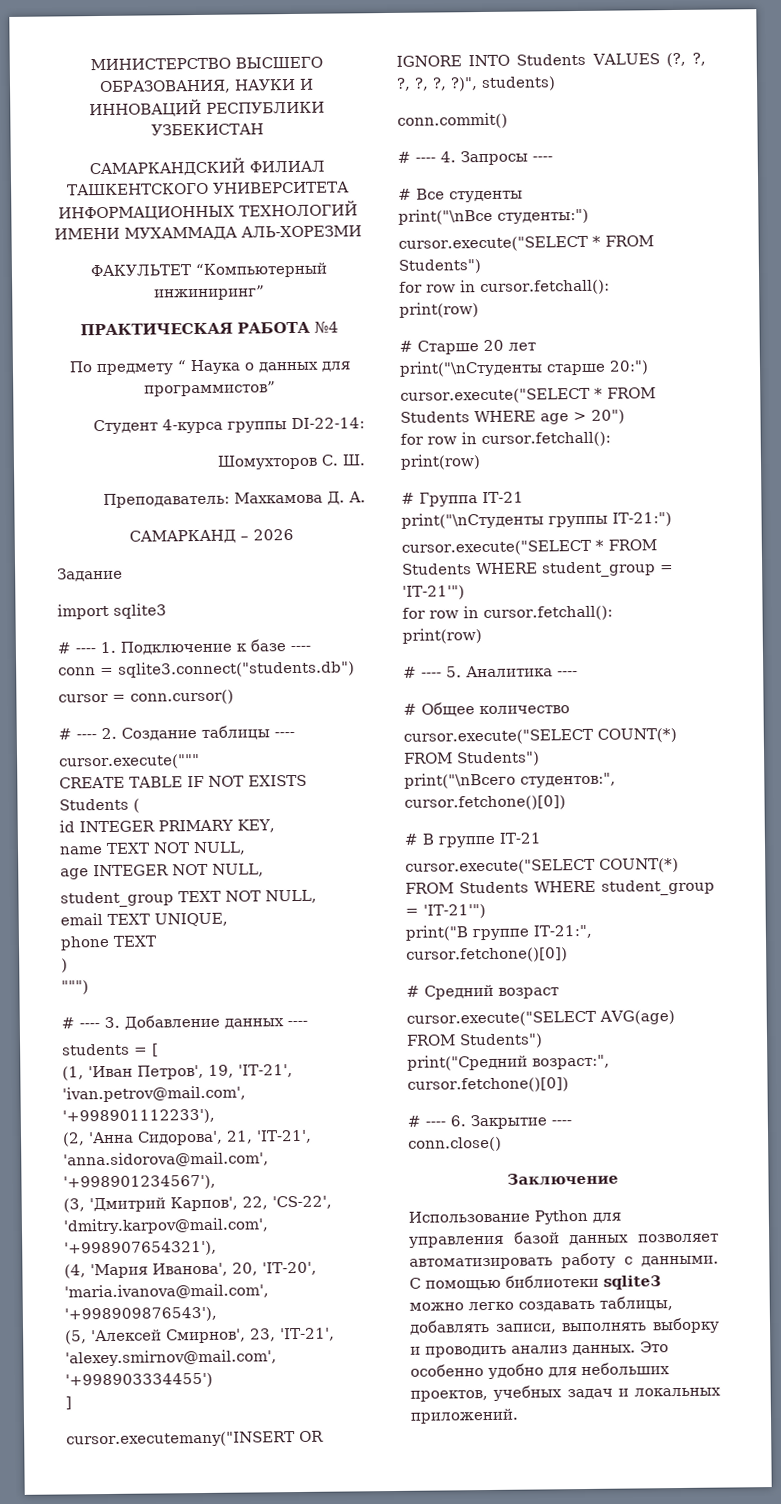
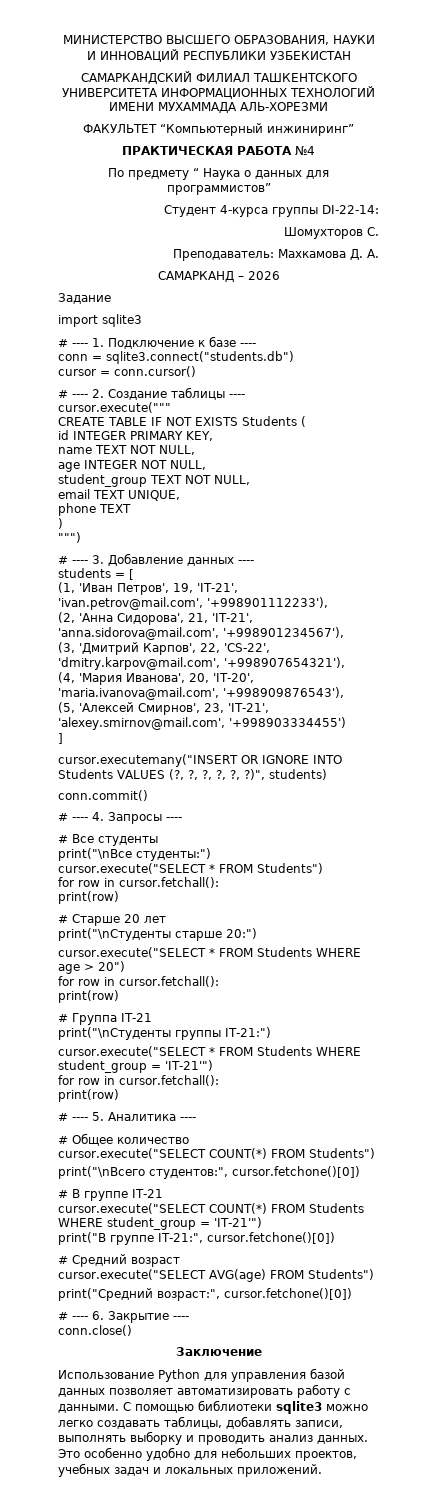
- Шомухторов С. Ш.
+ Шомухторов С.

